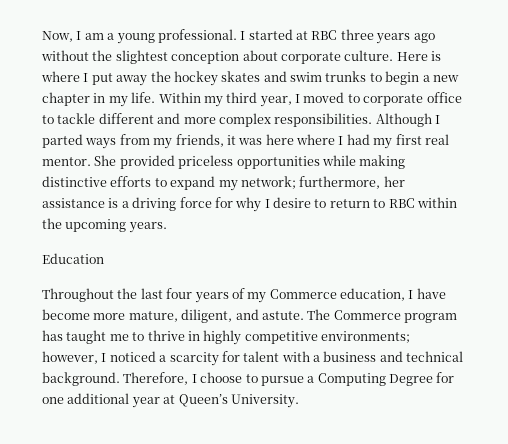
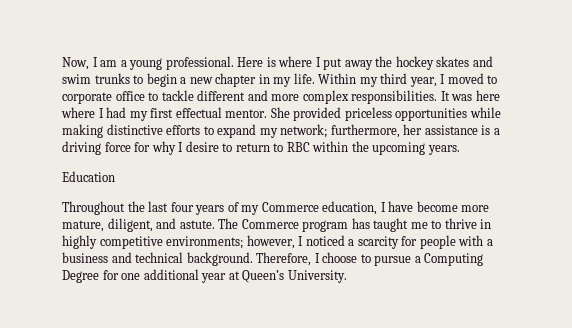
- I started at RBC three years ago without the slightest conception about corporate culture.
- Although I parted ways from my friends, it was here where I had my first real mentor.
+ It was here where I had my first effectual mentor.
- The Commerce program has taught me to thrive in highly competitive environments; however, I noticed a scarcity for talent with a business and technical background.
+ The Commerce program has taught me to thrive in highly competitive environments; however, I noticed a scarcity for people with a business and technical background.

